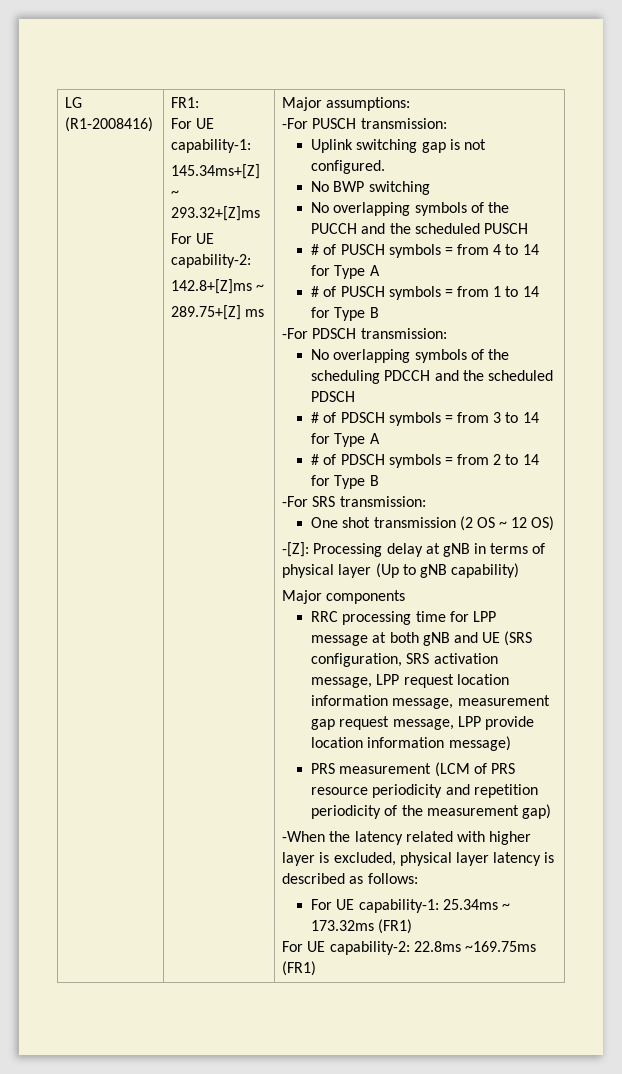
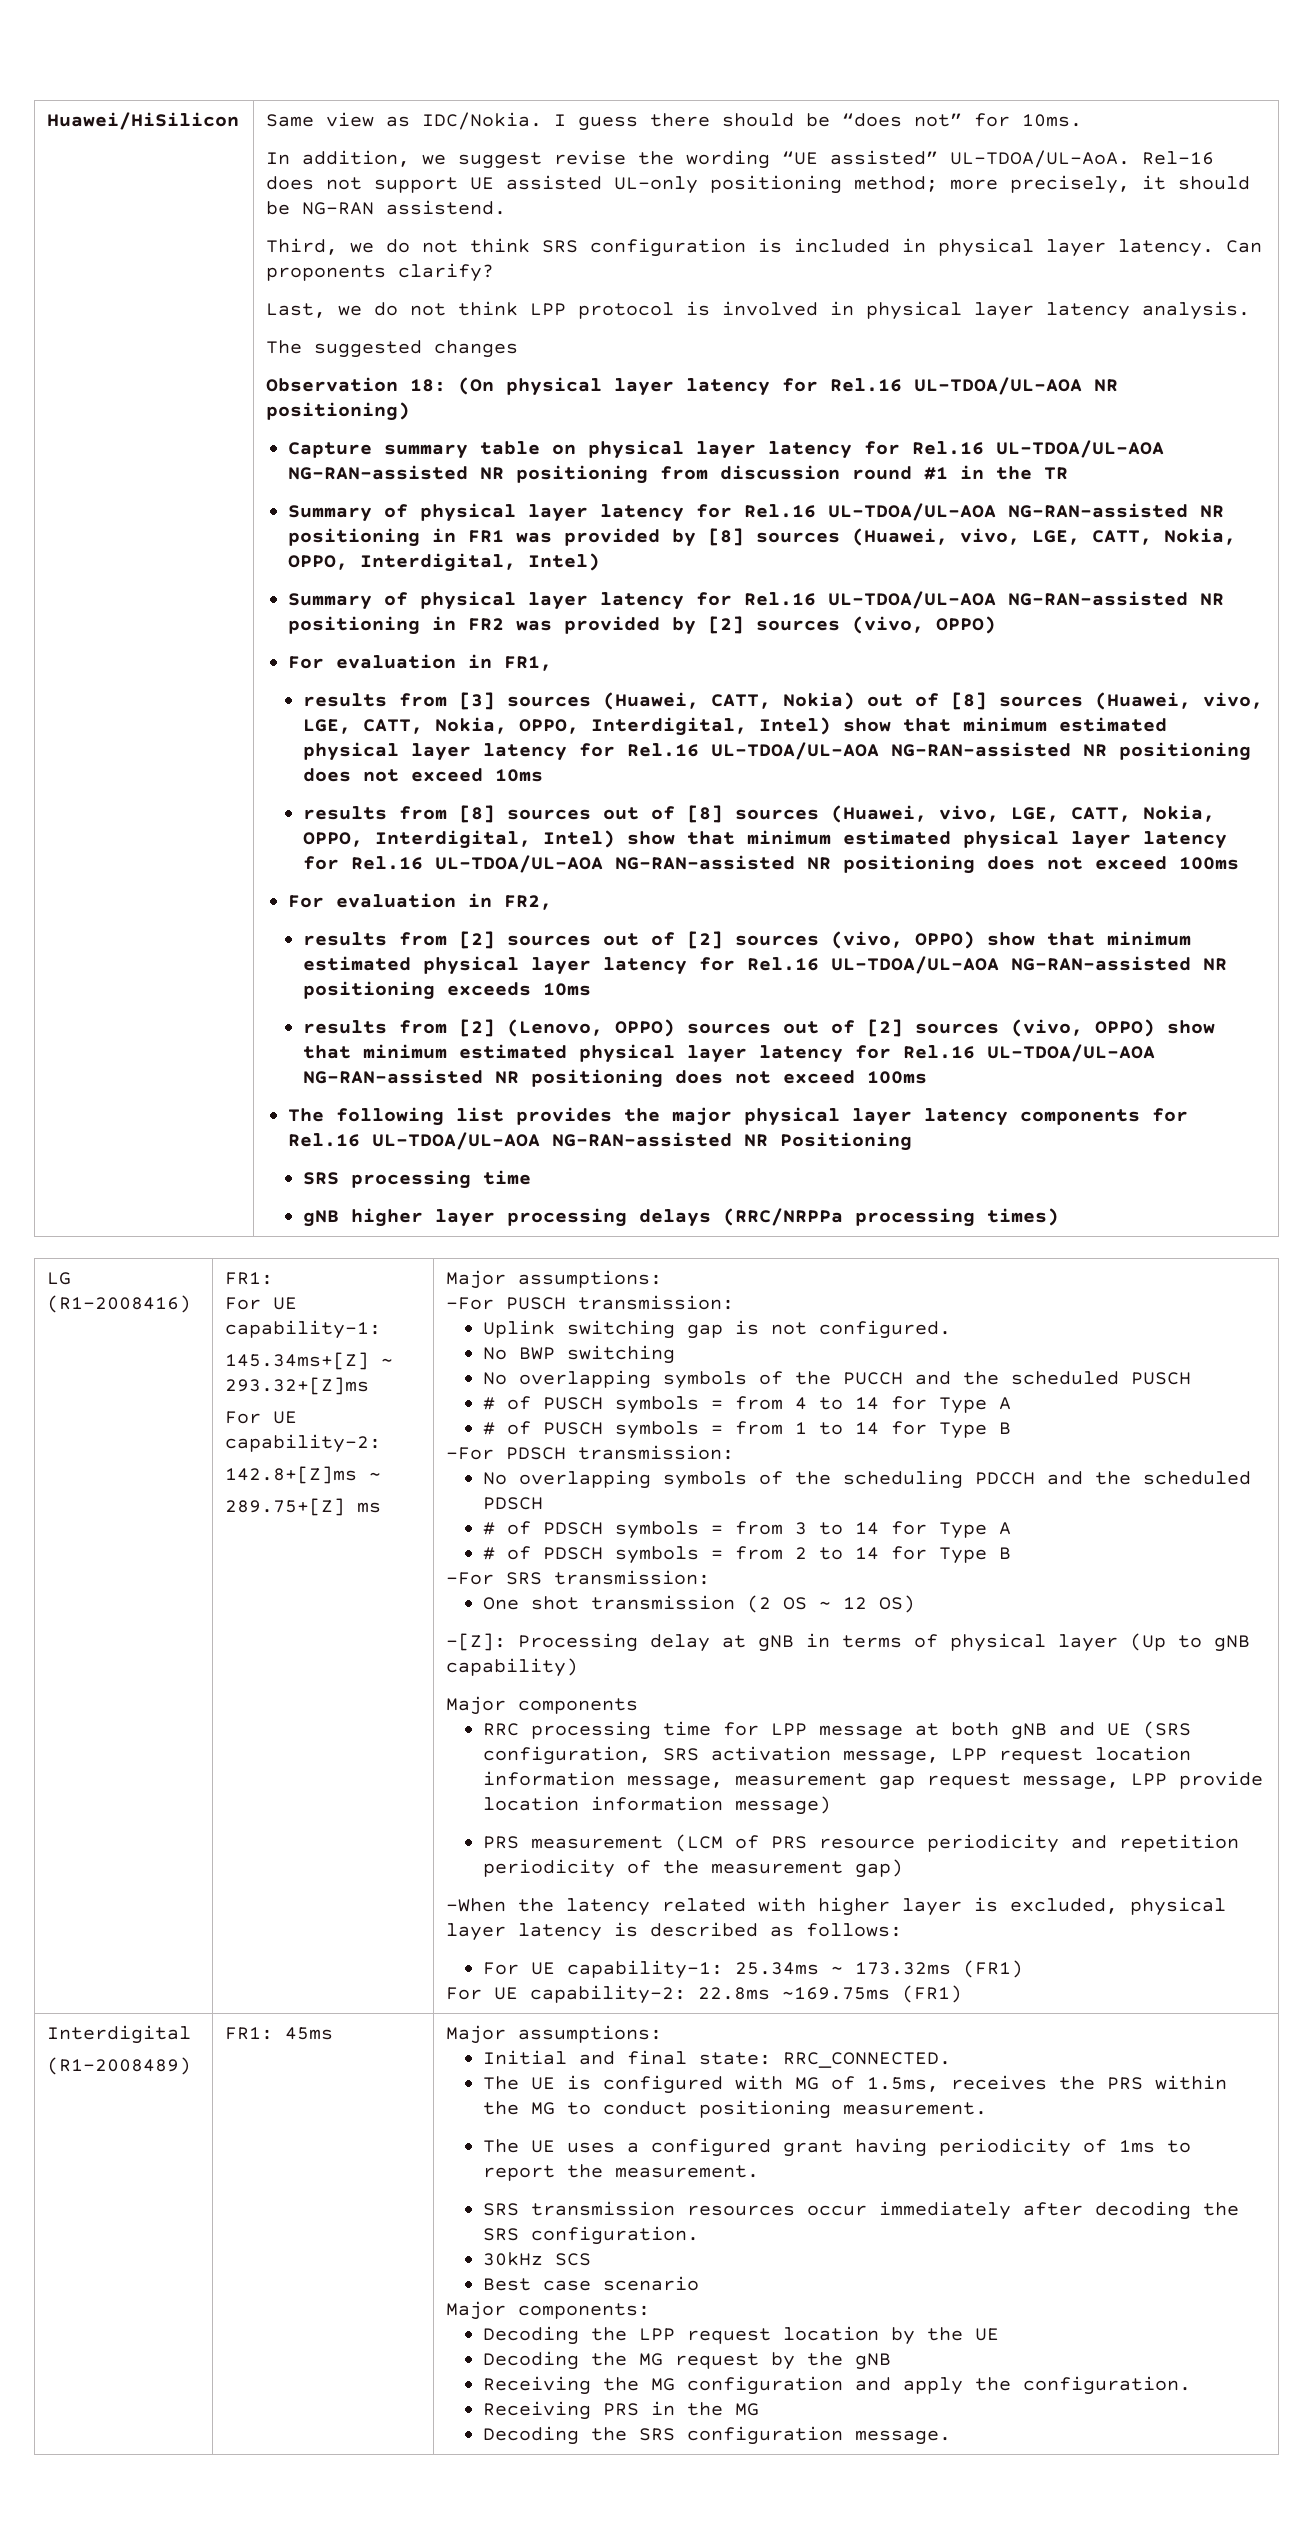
+ Huawei/HiSilicon | Same view as IDC/Nokia. I guess there should be “does not” for 10ms.
+ In addition, we suggest revise the wording “UE assisted” UL-TDOA/UL-AoA. Rel-16 does not support UE assisted UL-only positioning method; more precisely, it should be NG-RAN assistend.
+ Third, we do not think SRS configuration is included in physical layer latency. Can proponents clarify?
+ Last, we do not think LPP protocol is involved in physical layer latency analysis.
+ The suggested changes
+ Observation 18: (On physical layer latency for Rel.16 UL-TDOA/UL-AOA NR positioning)
+ Capture summary table on physical layer latency for Rel.16 UL-TDOA/UL-AOA NG-RAN-assisted NR positioning from discussion round #1 in the TR
+ Summary of physical layer latency for Rel.16 UL-TDOA/UL-AOA NG-RAN-assisted NR positioning in FR1 was provided by [8] sources (Huawei, vivo, LGE, CATT, Nokia, OPPO, Interdigital, Intel)
+ Summary of physical layer latency for Rel.16 UL-TDOA/UL-AOA NG-RAN-assisted NR positioning in FR2 was provided by [2] sources (vivo, OPPO)
+ For evaluation in FR1,
+ results from [3] sources (Huawei, CATT, Nokia) out of [8] sources (Huawei, vivo, LGE, CATT, Nokia, OPPO, Interdigital, Intel) show that minimum estimated physical layer latency for Rel.16 UL-TDOA/UL-AOA NG-RAN-assisted NR positioning does not exceed 10ms
+ results from [8] sources out of [8] sources (Huawei, vivo, LGE, CATT, Nokia, OPPO, Interdigital, Intel) show that minimum estimated physical layer latency for Rel.16 UL-TDOA/UL-AOA NG-RAN-assisted NR positioning does not exceed 100ms
+ For evaluation in FR2,
+ results from [2] sources out of [2] sources (vivo, OPPO) show that minimum estimated physical layer latency for Rel.16 UL-TDOA/UL-AOA NG-RAN-assisted NR positioning exceeds 10ms
+ results from [2] (Lenovo, OPPO) sources out of [2] sources (vivo, OPPO) show that minimum estimated physical layer latency for Rel.16 UL-TDOA/UL-AOA NG-RAN-assisted NR positioning does not exceed 100ms
+ The following list provides the major physical layer latency components for Rel.16 UL-TDOA/UL-AOA NG-RAN-assisted NR Positioning
+ SRS processing time
+ gNB higher layer processing delays (RRC/NRPPa processing times)
+ Interdigital
+ (R1-2008489) | FR1: 45ms | Major assumptions:
+ Initial and final state: RRC_CONNECTED.
+ The UE is configured with MG of 1.5ms, receives the PRS within the MG to conduct positioning measurement.
+ The UE uses a configured grant having periodicity of 1ms to report the measurement.
+ SRS transmission resources occur immediately after decoding the SRS configuration.
+ 30kHz SCS
+ Best case scenario
+ Major components:
+ Decoding the LPP request location by the UE
+ Decoding the MG request by the gNB
+ Receiving the MG configuration and apply the configuration.
+ Receiving PRS in the MG
+ Decoding the SRS configuration message.

